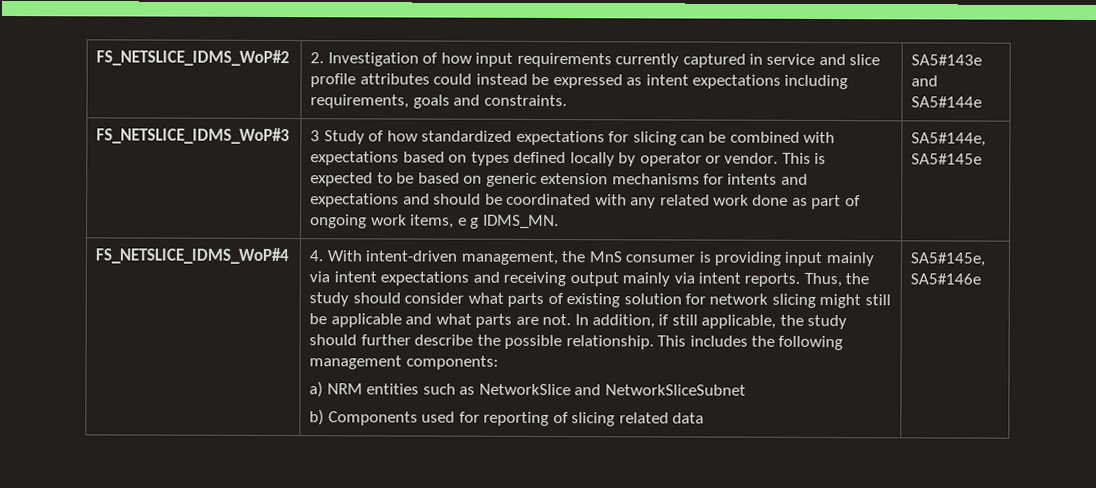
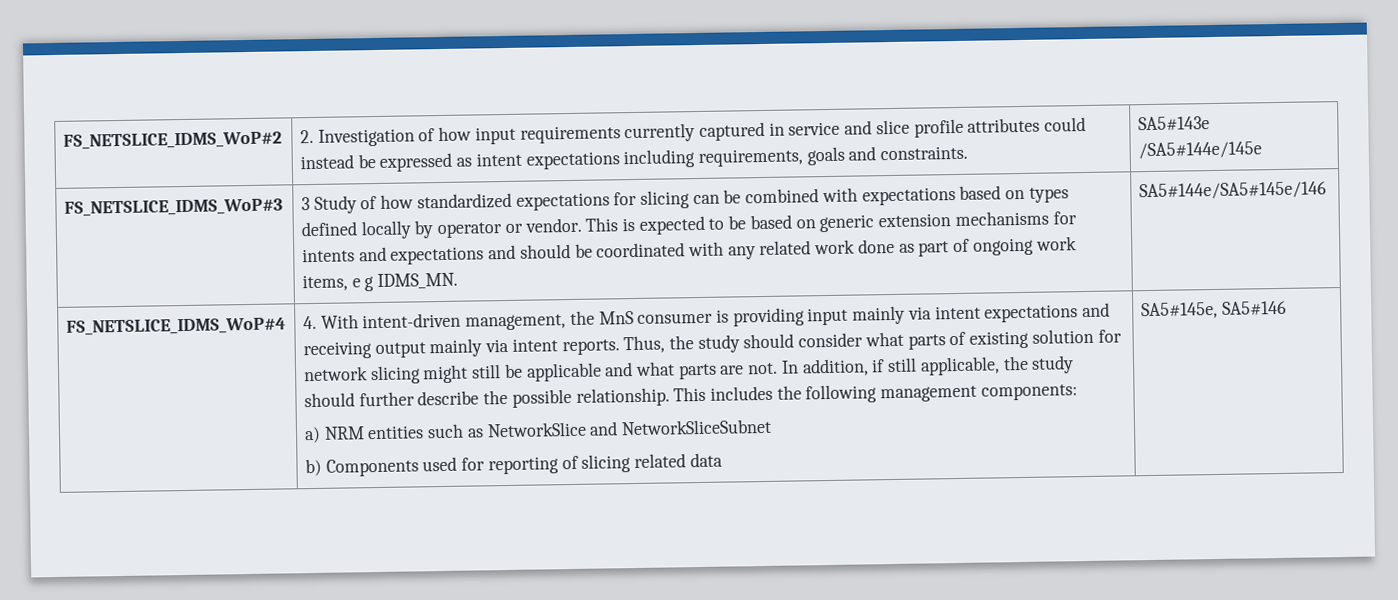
- FS_NETSLICE_IDMS_WoP#2 | 2. Investigation of how input requirements currently captured in service and slice profile attributes could instead be expressed as intent expectations including requirements, goals and constraints. | SA5#143e and SA5#144e
+ FS_NETSLICE_IDMS_WoP#2 | 2. Investigation of how input requirements currently captured in service and slice profile attributes could instead be expressed as intent expectations including requirements, goals and constraints. | SA5#143e /SA5#144e/145e
- SA5#144e, SA5#145e
+ SA5#144e/SA5#145e/146
- SA5#145e, SA5#146e
+ SA5#145e, SA5#146

